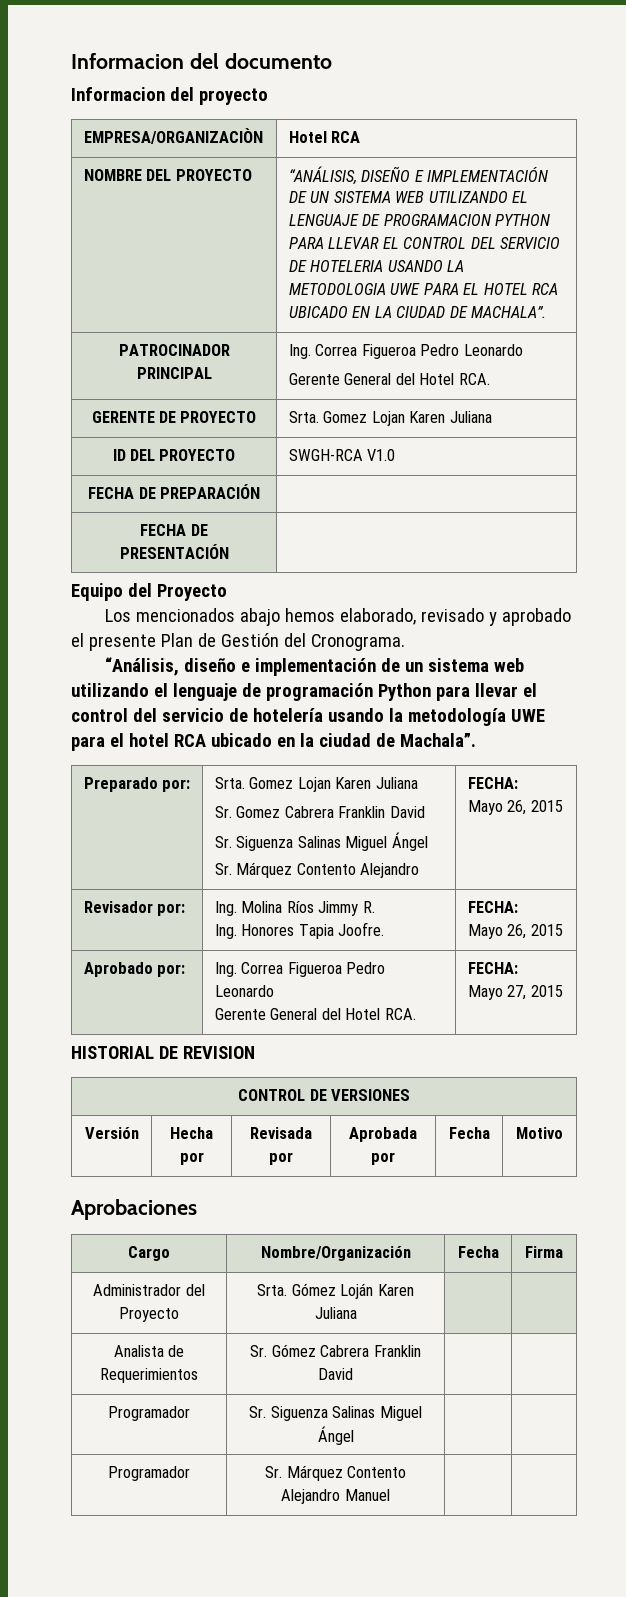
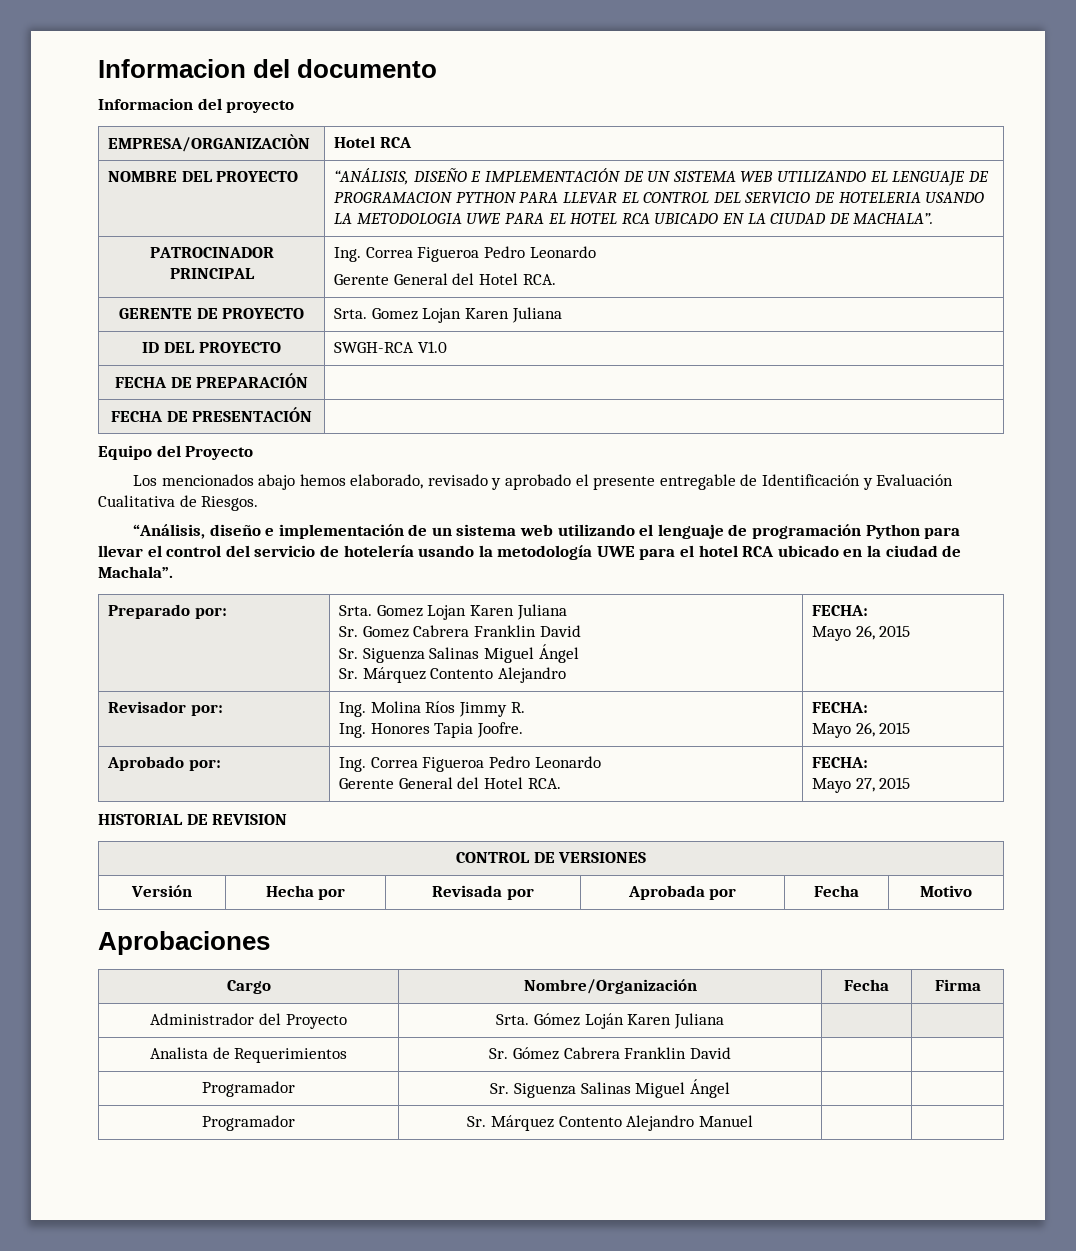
- Los mencionados abajo hemos elaborado, revisado y aprobado el presente Plan de Gestión del Cronograma.
+ Los mencionados abajo hemos elaborado, revisado y aprobado el presente entregable de Identificación y Evaluación Cualitativa de Riesgos.

